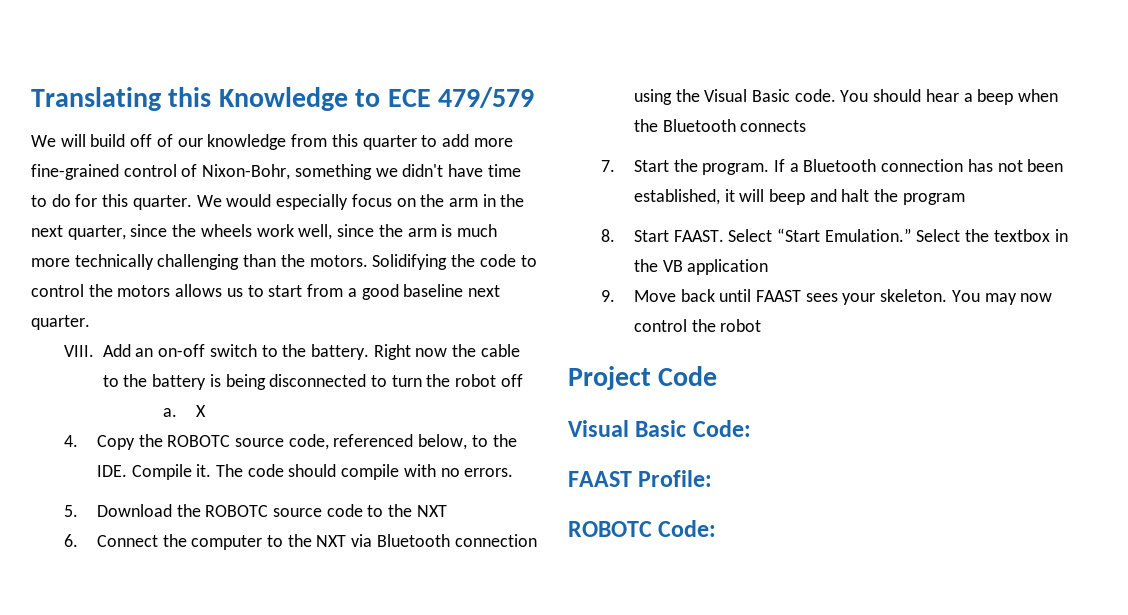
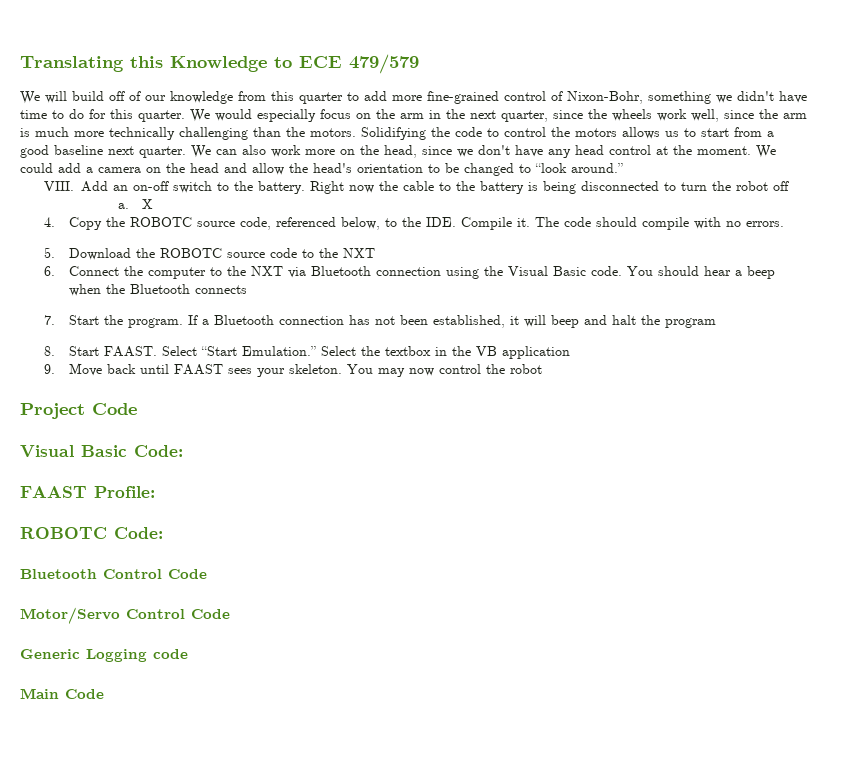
+ We can also work more on the head, since we don't have any head control at the moment. We could add a camera on the head and allow the head's orientation to be changed to “look around.”
+ Bluetooth Control Code
+ Motor/Servo Control Code
+ Generic Logging code
+ Main Code

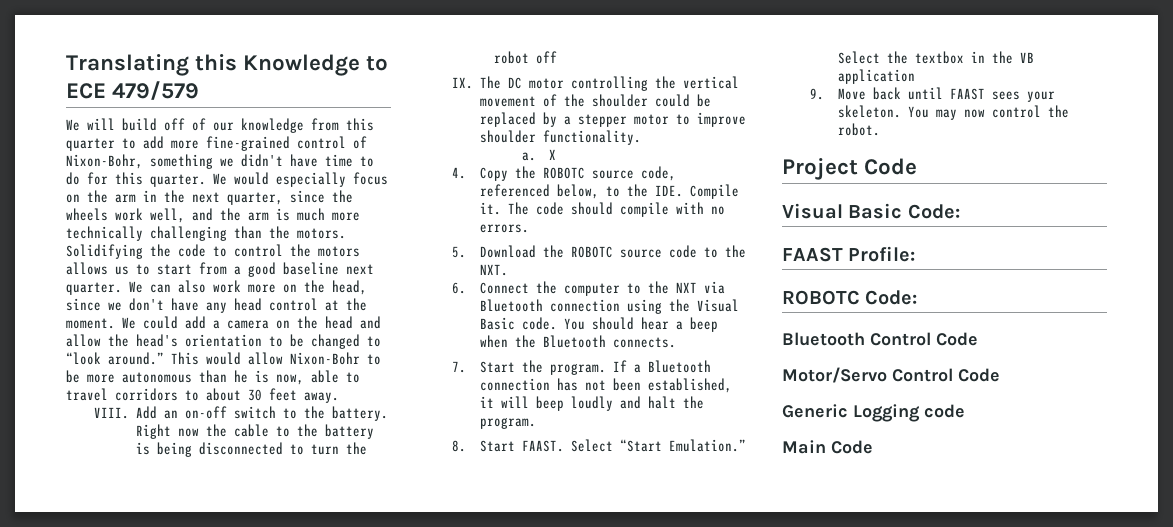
- We would especially focus on the arm in the next quarter, since the wheels work well, since the arm is much more technically challenging than the motors.
+ We would especially focus on the arm in the next quarter, since the wheels work well, and the arm is much more technically challenging than the motors.
+ This would allow Nixon-Bohr to be more autonomous than he is now, able to travel corridors to about 30 feet away.
+ IX. The DC motor controlling the vertical movement of the shoulder could be replaced by a stepper motor to improve shoulder functionality.
- 5. Download the ROBOTC source code to the NXT
+ 5. Download the ROBOTC source code to the NXT.
- You should hear a beep when the Bluetooth connects
+ You should hear a beep when the Bluetooth connects.
- If a Bluetooth connection has not been established, it will beep and halt the program
+ If a Bluetooth connection has not been established, it will beep loudly and halt the program.
- You may now control the robot
+ You may now control the robot.

